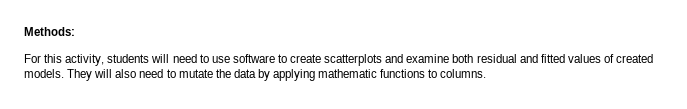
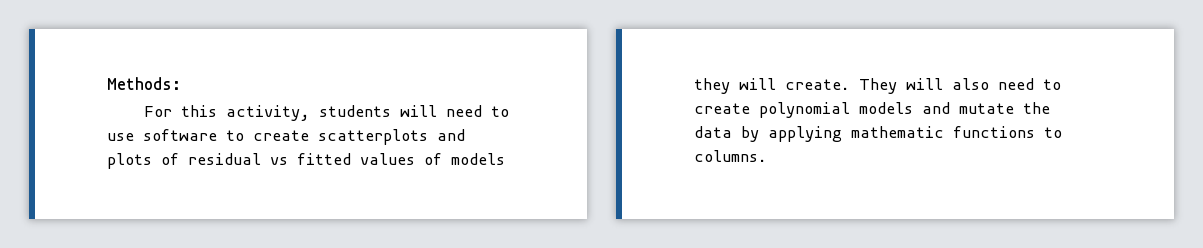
- For this activity, students will need to use software to create scatterplots and examine both residual and fitted values of created models.
+ For this activity, students will need to use software to create scatterplots and plots of residual vs fitted values of models they will create.
- They will also need to mutate the data by applying mathematic functions to columns.
+ They will also need to create polynomial models and mutate the data by applying mathematic functions to columns.

